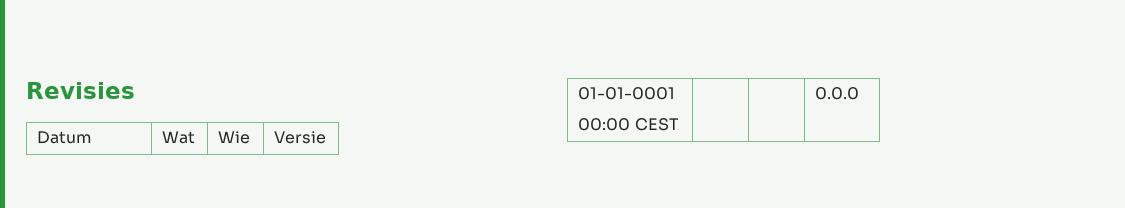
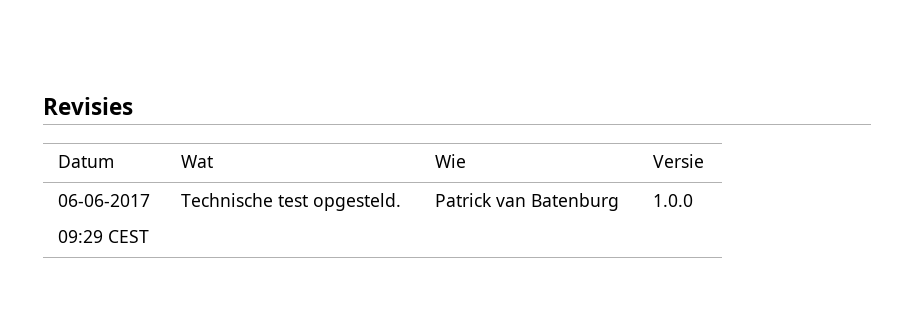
- 01-01-0001
- 00:00 CEST | | | 0.0.0
+ 06-06-2017
+ 09:29 CEST | Technische test opgesteld. | Patrick van Batenburg | 1.0.0

